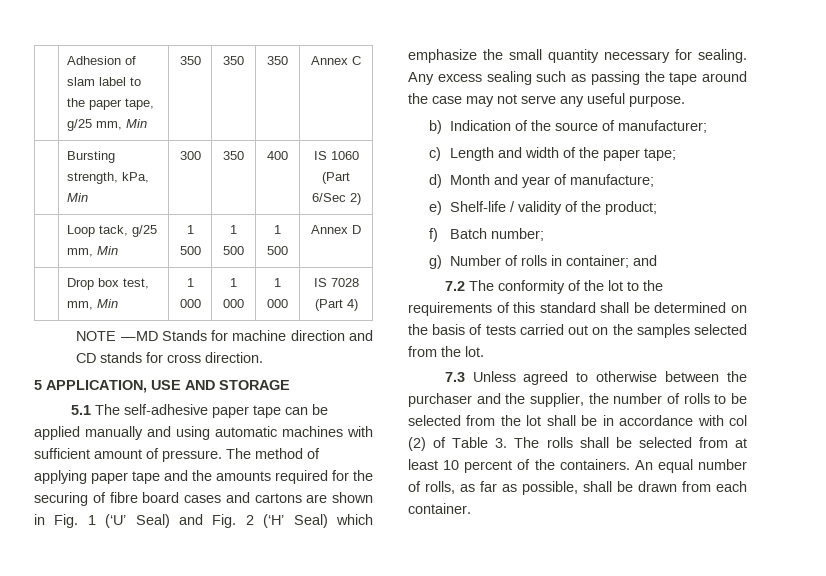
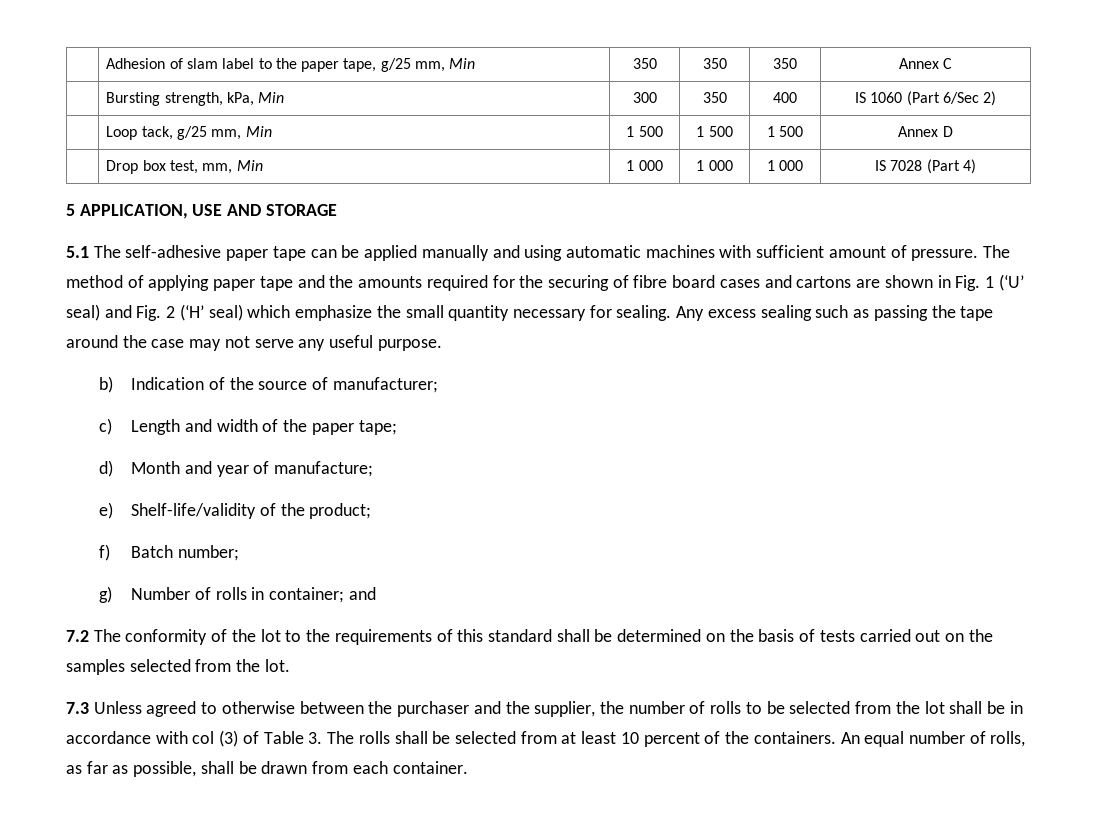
- NOTE —MD Stands for machine direction and CD stands for cross direction.
- The method of applying paper tape and the amounts required for the securing of fibre board cases and cartons are shown in Fig. 1 (‘U’ Seal) and Fig. 2 (‘H’ Seal) which emphasize the small quantity necessary for sealing.
+ The method of applying paper tape and the amounts required for the securing of fibre board cases and cartons are shown in Fig. 1 (‘U’ seal) and Fig. 2 (‘H’ seal) which emphasize the small quantity necessary for sealing.
- e) Shelf-life / validity of the product;
+ e) Shelf-life/validity of the product;
- 7.3 Unless agreed to otherwise between the purchaser and the supplier, the number of rolls to be selected from the lot shall be in accordance with col (2) of Table 3. The rolls shall be selected from at least 10 percent of the containers.
+ 7.3 Unless agreed to otherwise between the purchaser and the supplier, the number of rolls to be selected from the lot shall be in accordance with col (3) of Table 3. The rolls shall be selected from at least 10 percent of the containers.

